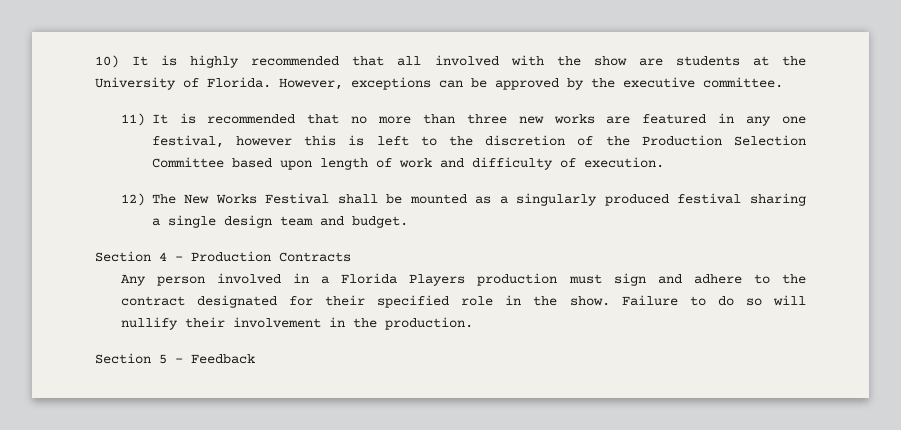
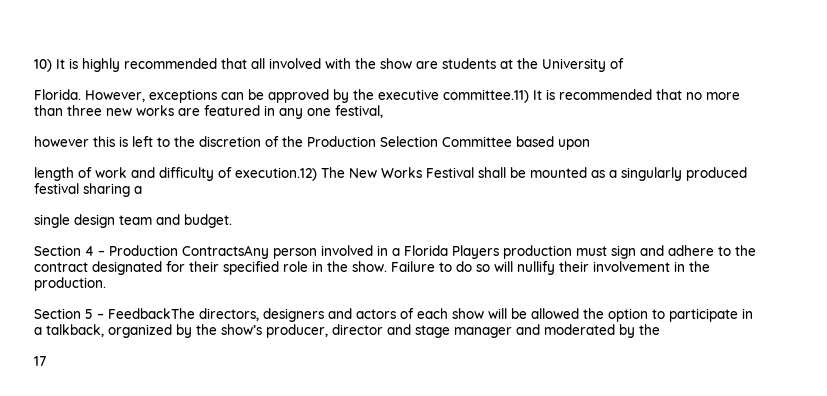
- 10) It is highly recommended that all involved with the show are students at the University of Florida.
+ 10) It is highly recommended that all involved with the show are students at the University of
+ Florida.
- However, exceptions can be approved by the executive committee.
- 11) It is recommended that no more than three new works are featured in any one festival, however this is left to the discretion of the Production Selection Committee based upon length of work and difficulty of execution.
- 12) The New Works Festival shall be mounted as a singularly produced festival sharing a single design team and budget.
+ However, exceptions can be approved by the executive committee.11) It is recommended that no more than three new works are featured in any one festival,
+ however this is left to the discretion of the Production Selection Committee based upon
+ length of work and difficulty of execution.12) The New Works Festival shall be mounted as a singularly produced festival sharing a
+ single design team and budget.
- Section 4 – Production Contracts
- Any person involved in a Florida Players production must sign and adhere to the contract designated for their specified role in the show.
+ Section 4 – Production ContractsAny person involved in a Florida Players production must sign and adhere to the contract designated for their specified role in the show.
- Section 5 – Feedback
+ Section 5 – FeedbackThe directors, designers and actors of each show will be allowed the option to participate in a talkback, organized by the show’s producer, director and stage manager and moderated by the
+ 17

